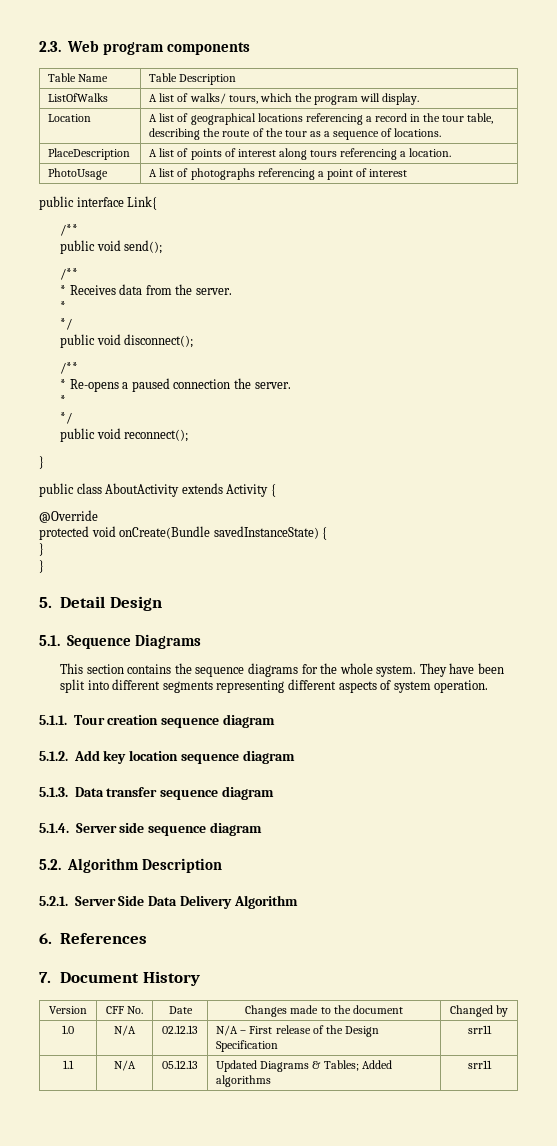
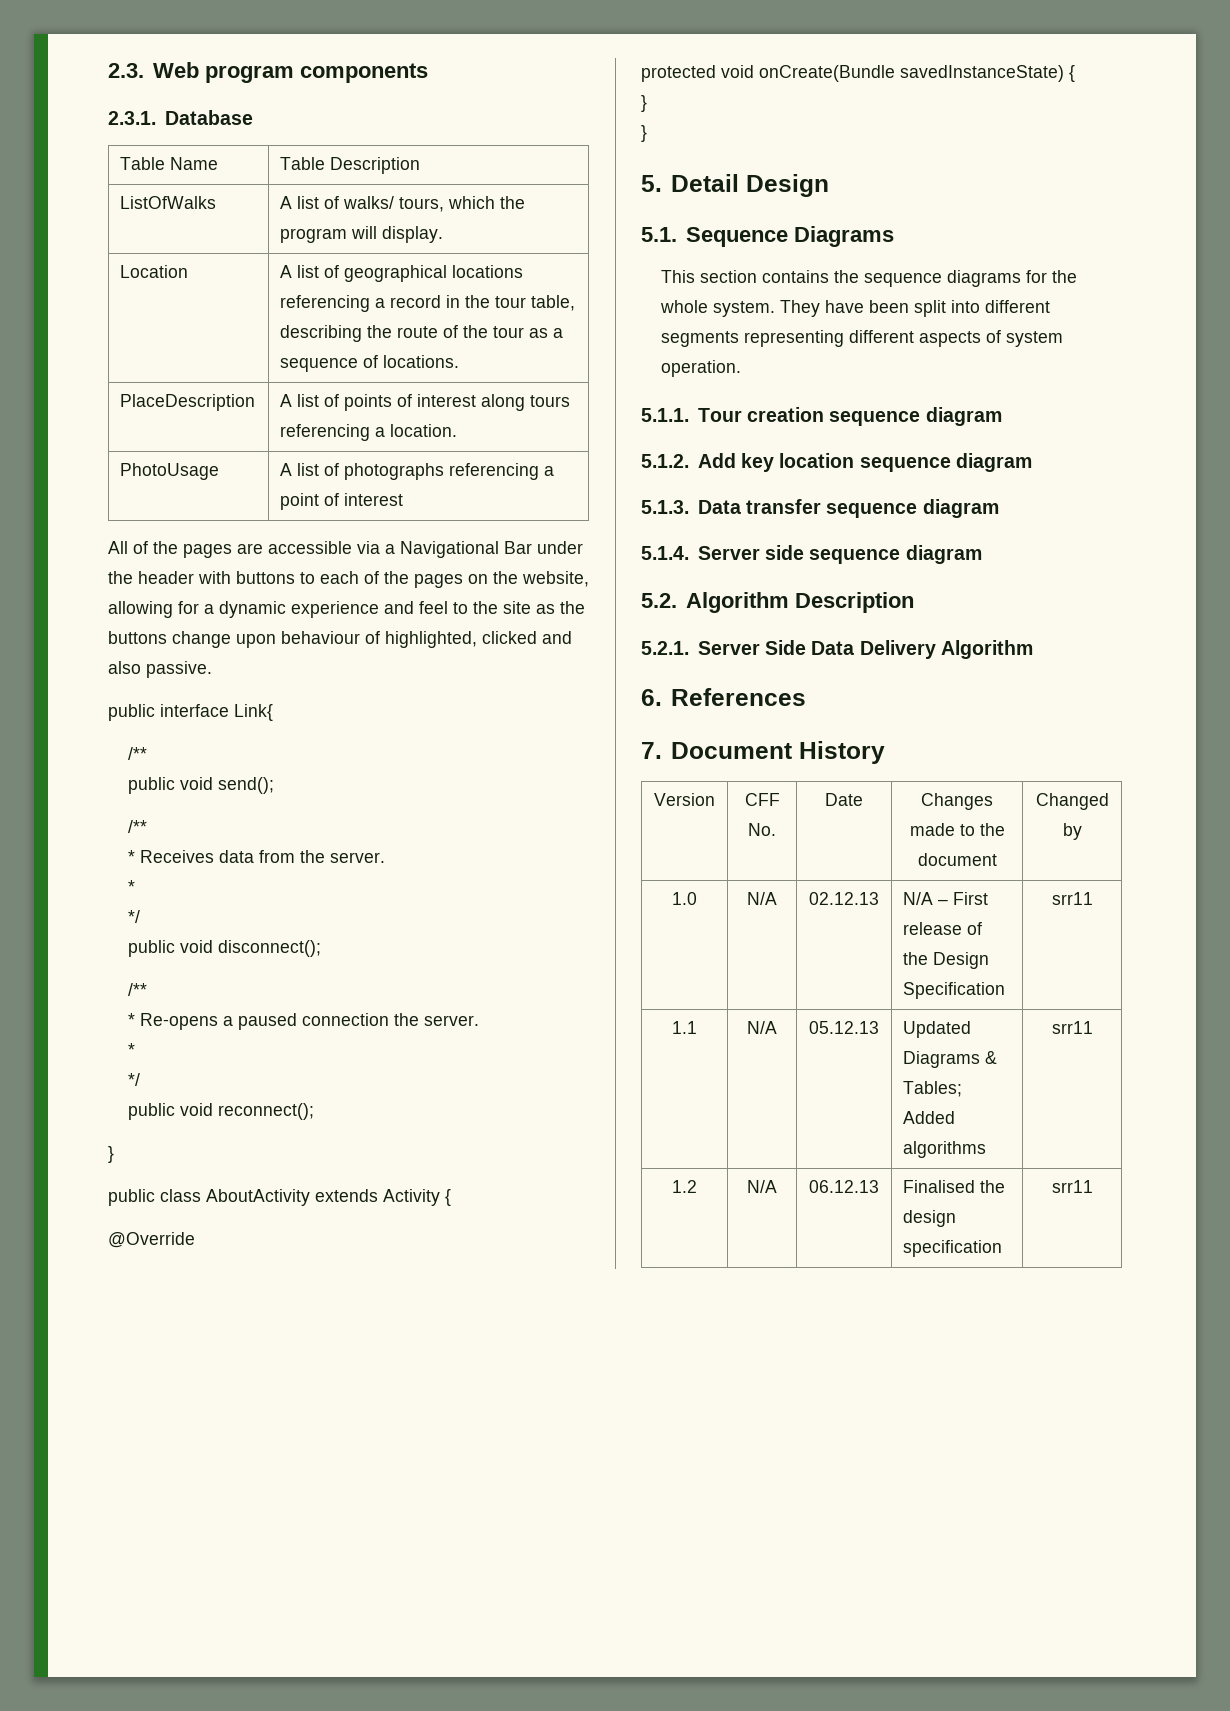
+ 2.3.1. Database
+ All of the pages are accessible via a Navigational Bar under the header with buttons to each of the pages on the website, allowing for a dynamic experience and feel to the site as the buttons change upon behaviour of highlighted, clicked and also passive.
+ 1.2 | N/A | 06.12.13 | Finalised the design specification | srr11

